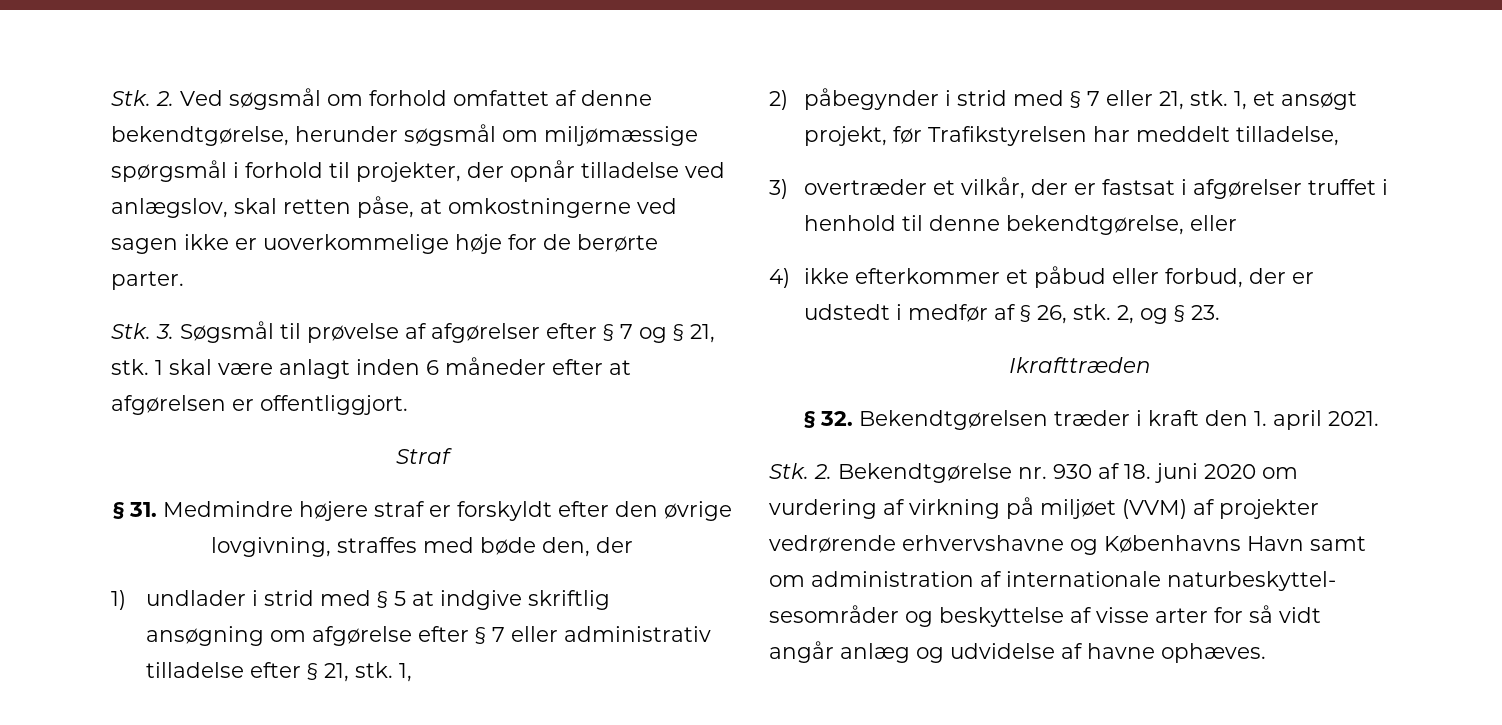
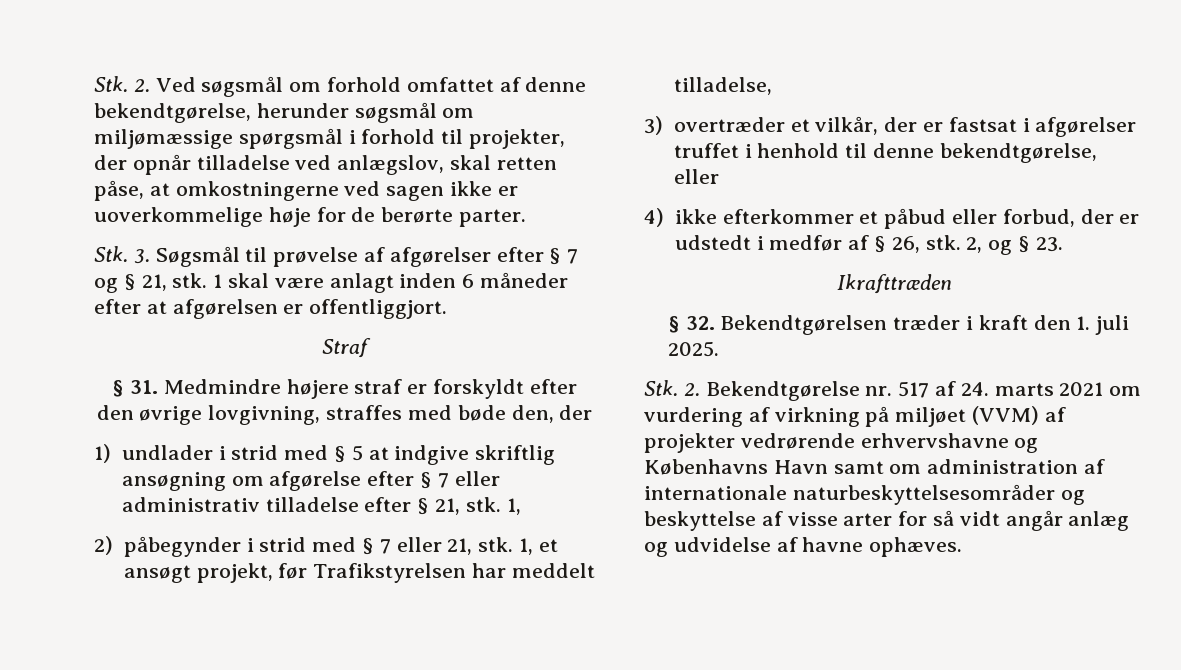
- § 32. Bekendtgørelsen træder i kraft den 1. april 2021.
+ § 32. Bekendtgørelsen træder i kraft den 1. juli 2025.
- Stk. 2. Bekendtgørelse nr. 930 af 18. juni 2020 om vurdering af virkning på miljøet (VVM) af projekter vedrørende erhvervshavne og Københavns Havn samt om administration af internationale naturbeskyttel- sesområder og beskyttelse af visse arter for så vidt angår anlæg og udvidelse af havne ophæves.
+ Stk. 2. Bekendtgørelse nr. 517 af 24. marts 2021 om vurdering af virkning på miljøet (VVM) af projekter vedrørende erhvervshavne og Københavns Havn samt om administration af internationale naturbeskyttelsesområder og beskyttelse af visse arter for så vidt angår anlæg og udvidelse af havne ophæves.

